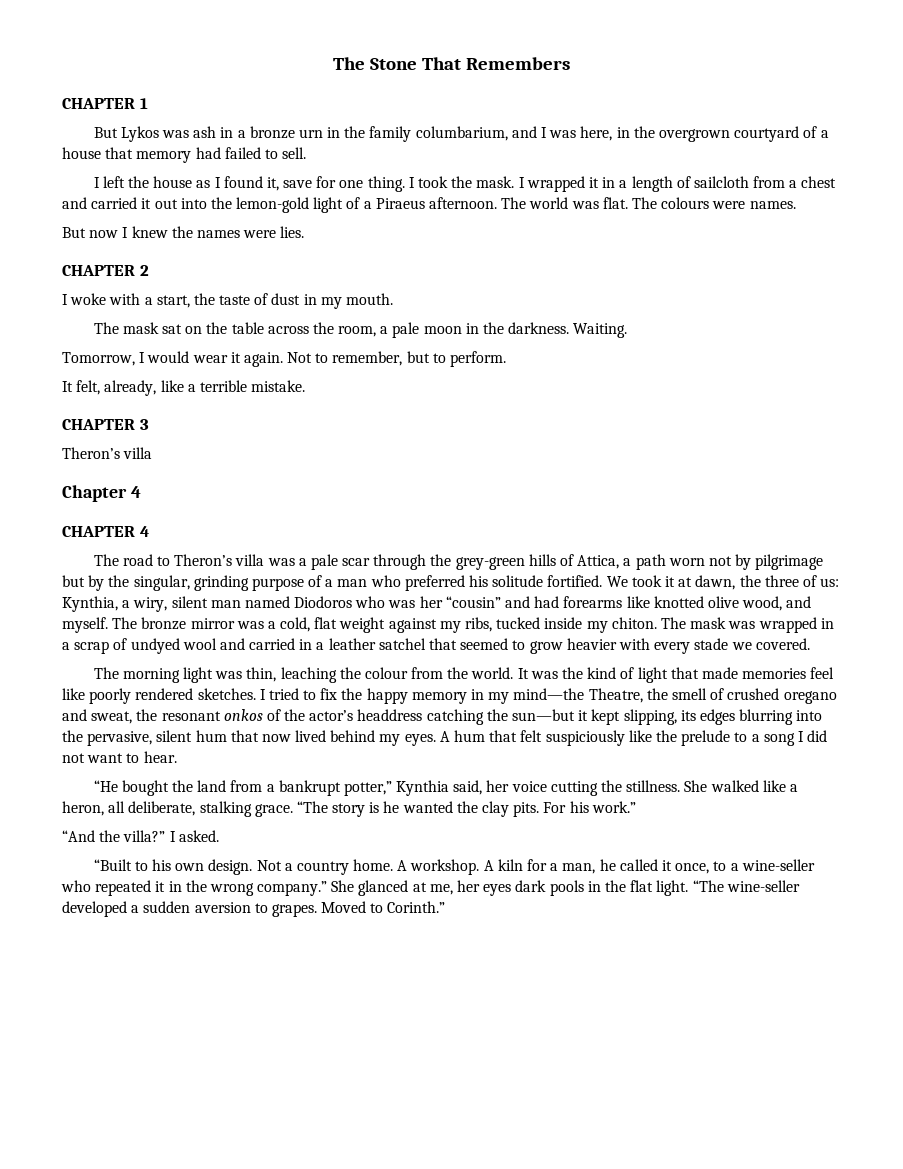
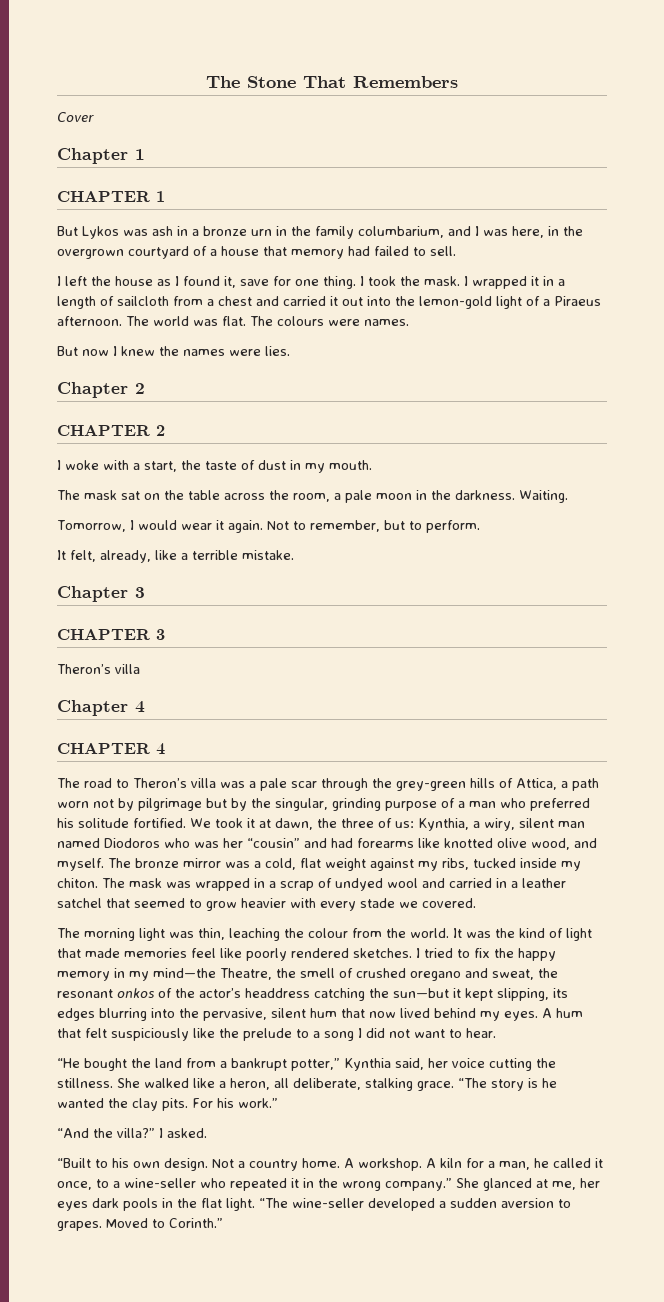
+ Cover
+ Chapter 1
+ Chapter 2
+ Chapter 3

